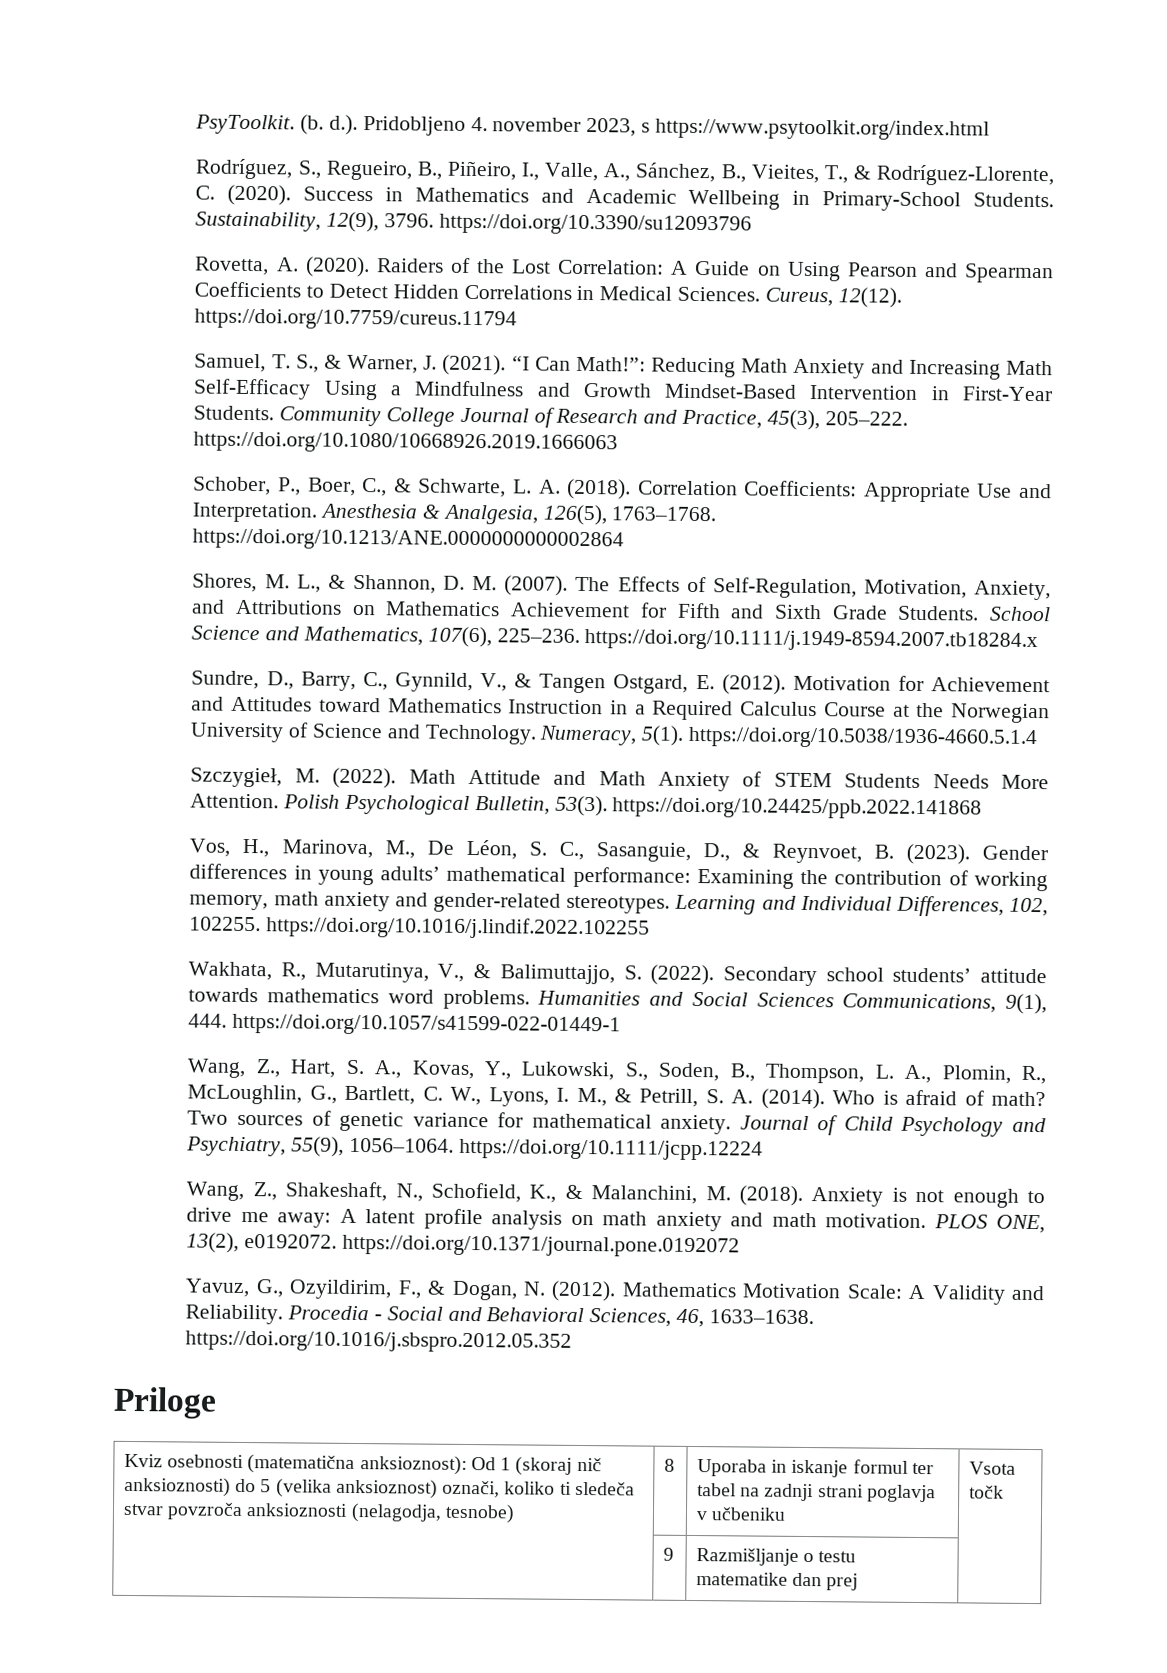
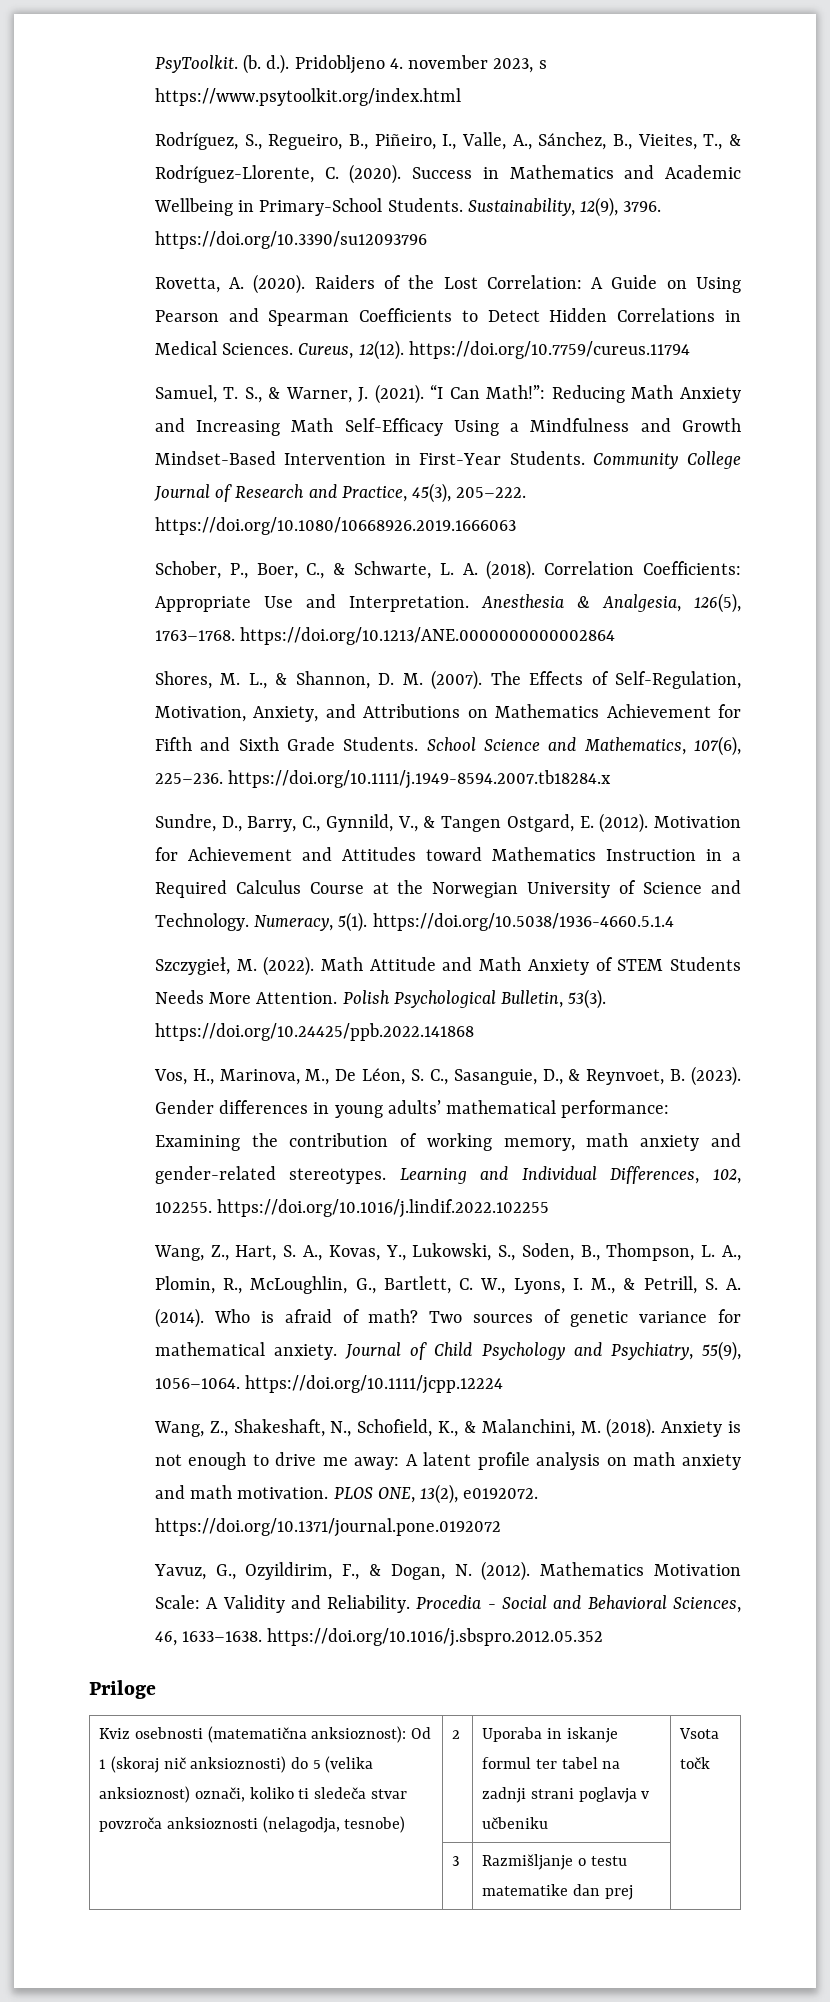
- Wakhata, R., Mutarutinya, V., & Balimuttajjo, S. (2022). Secondary school students’ attitude towards mathematics word problems. Humanities and Social Sciences Communications, 9(1), 444. https://doi.org/10.1057/s41599-022-01449-1
- Kviz osebnosti (matematična anksioznost): Od 1 (skoraj nič anksioznosti) do 5 (velika anksioznost) označi, koliko ti sledeča stvar povzroča anksioznosti (nelagodja, tesnobe) | 8 | Uporaba in iskanje formul ter tabel na zadnji strani poglavja v učbeniku | Vsota točk
+ Kviz osebnosti (matematična anksioznost): Od 1 (skoraj nič anksioznosti) do 5 (velika anksioznost) označi, koliko ti sledeča stvar povzroča anksioznosti (nelagodja, tesnobe) | 2 | Uporaba in iskanje formul ter tabel na zadnji strani poglavja v učbeniku | Vsota točk
- | 9 | Razmišljanje o testu matematike dan prej |
+ | 3 | Razmišljanje o testu matematike dan prej |

